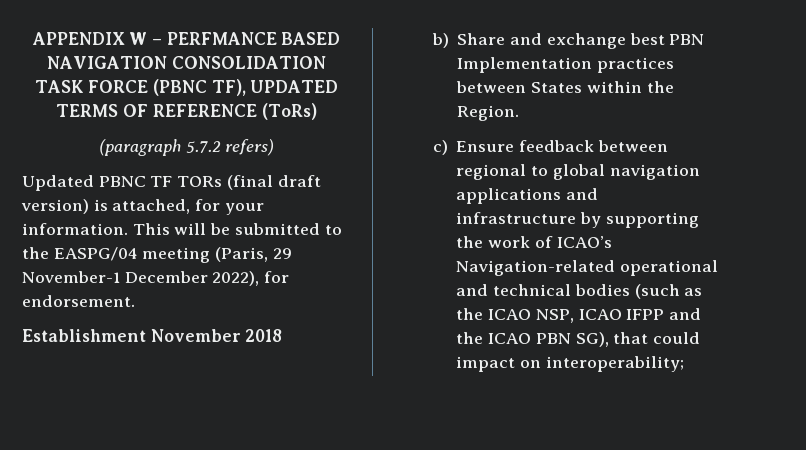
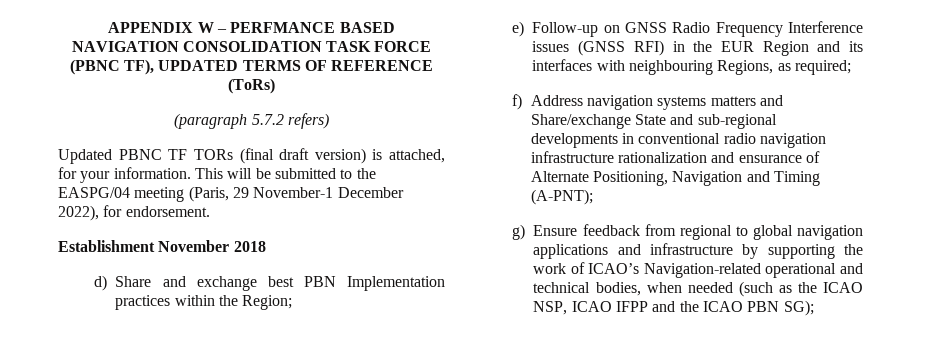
- b) Share and exchange best PBN Implementation practices between States within the Region.
- c) Ensure feedback between regional to global navigation applications and infrastructure by supporting the work of ICAO’s Navigation-related operational and technical bodies (such as the ICAO NSP, ICAO IFPP and the ICAO PBN SG), that could impact on interoperability;
+ d) Share and exchange best PBN Implementation practices within the Region;
+ e) Follow-up on GNSS Radio Frequency Interference issues (GNSS RFI) in the EUR Region and its interfaces with neighbouring Regions, as required;
+ f) Address navigation systems matters and Share/exchange State and sub-regional developments in conventional radio navigation infrastructure rationalization and ensurance of Alternate Positioning, Navigation and Timing (A-PNT);
+ g) Ensure feedback from regional to global navigation applications and infrastructure by supporting the work of ICAO’s Navigation-related operational and technical bodies, when needed (such as the ICAO NSP, ICAO IFPP and the ICAO PBN SG);

